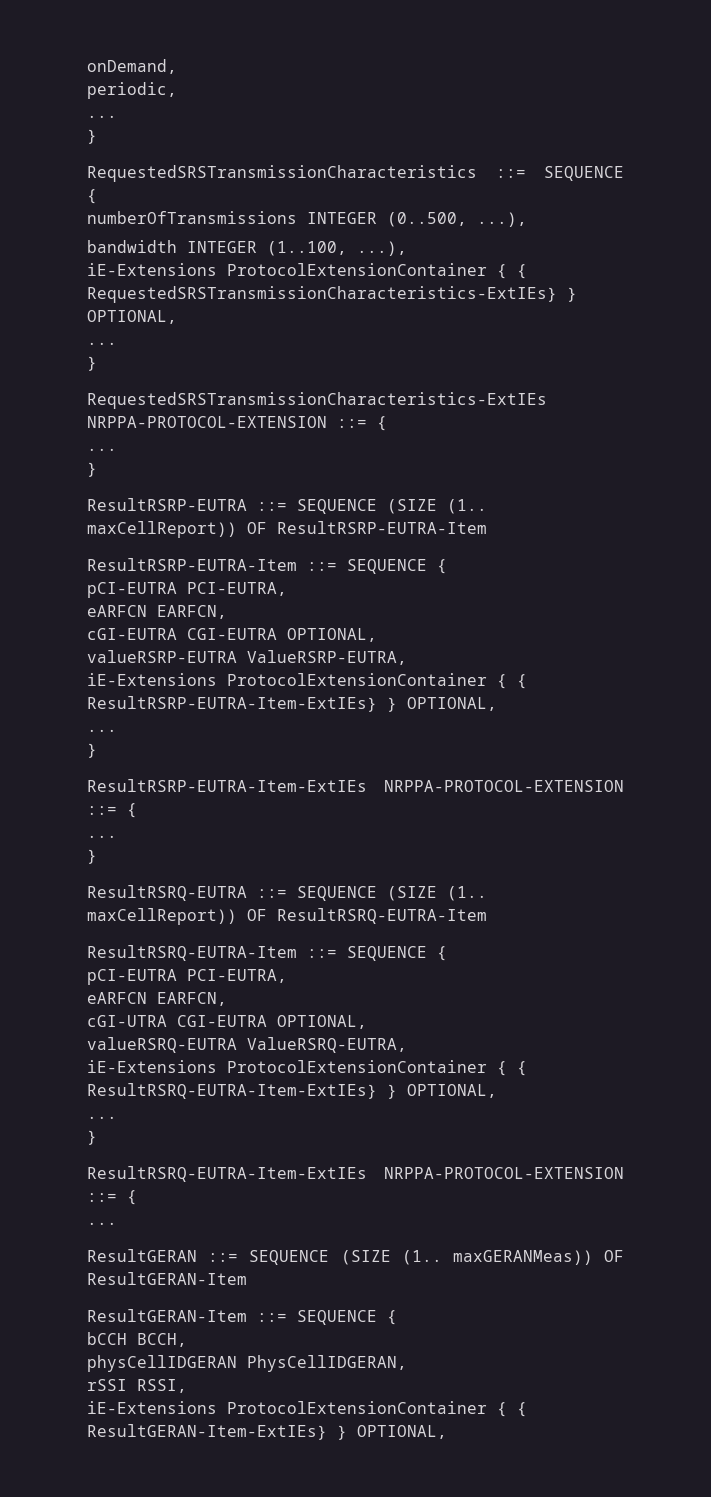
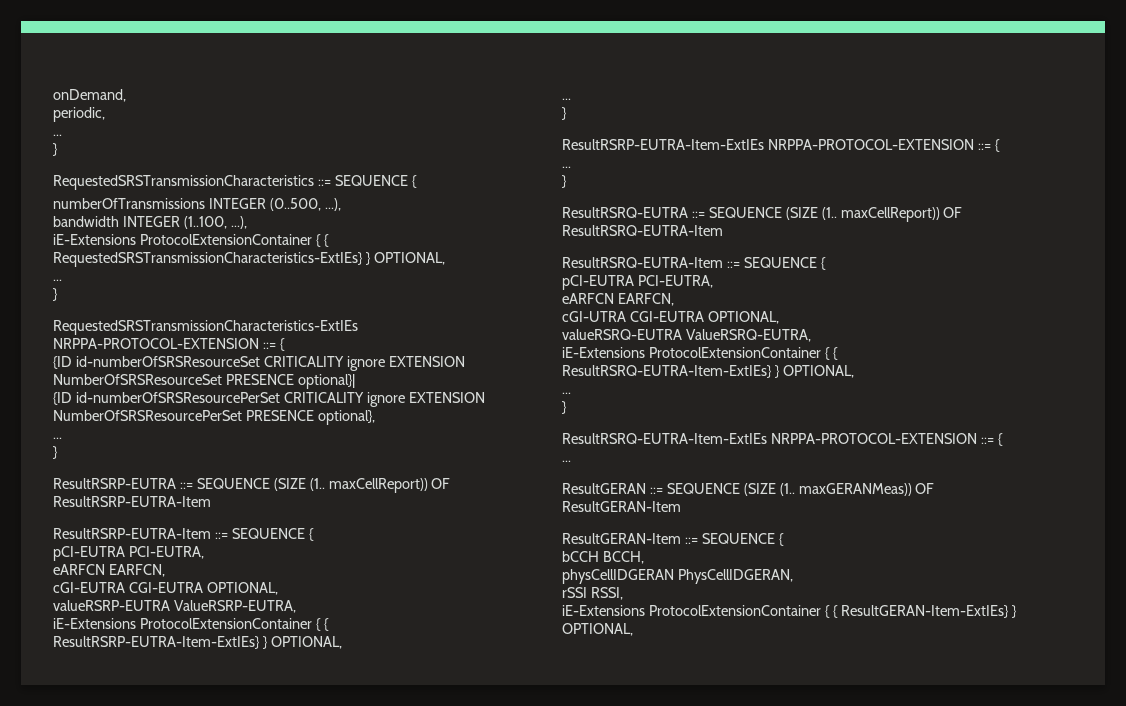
+ {ID id-numberOfSRSResourceSet CRITICALITY ignore EXTENSION NumberOfSRSResourceSet PRESENCE optional}|
+ {ID id-numberOfSRSResourcePerSet CRITICALITY ignore EXTENSION NumberOfSRSResourcePerSet PRESENCE optional},

